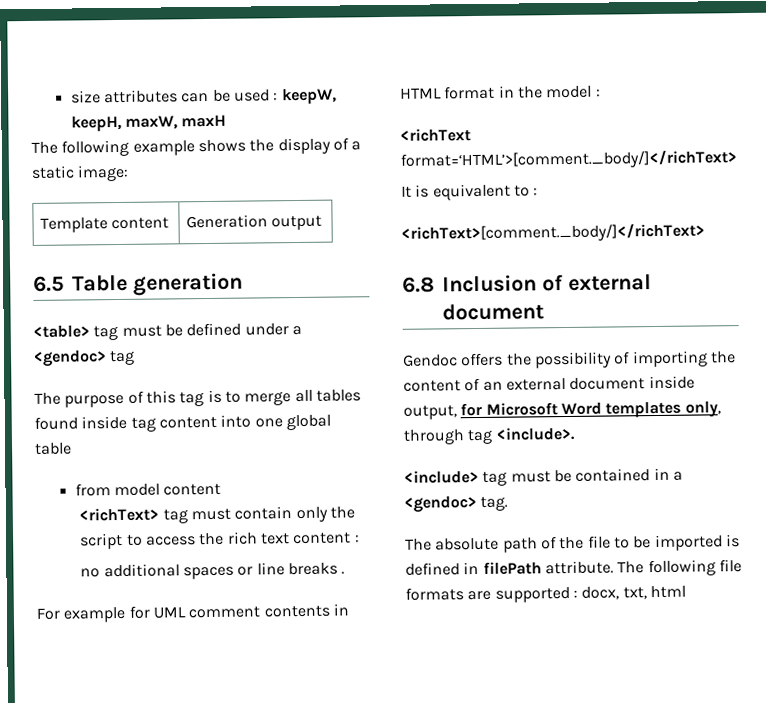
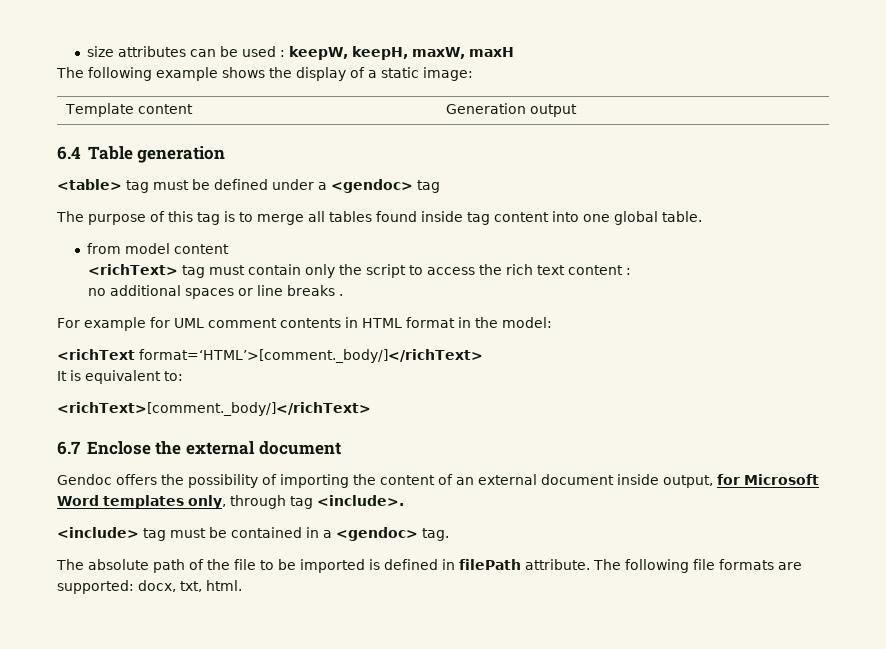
- 6.5 Table generation
+ 6.4 Table generation
- The purpose of this tag is to merge all tables found inside tag content into one global table
+ The purpose of this tag is to merge all tables found inside tag content into one global table.
- For example for UML comment contents in HTML format in the model :
+ For example for UML comment contents in HTML format in the model:
- It is equivalent to :
+ It is equivalent to:
- 6.8 Inclusion of external document
+ 6.7 Enclose the external document
- The following file formats are supported : docx, txt, html
+ The following file formats are supported: docx, txt, html.

